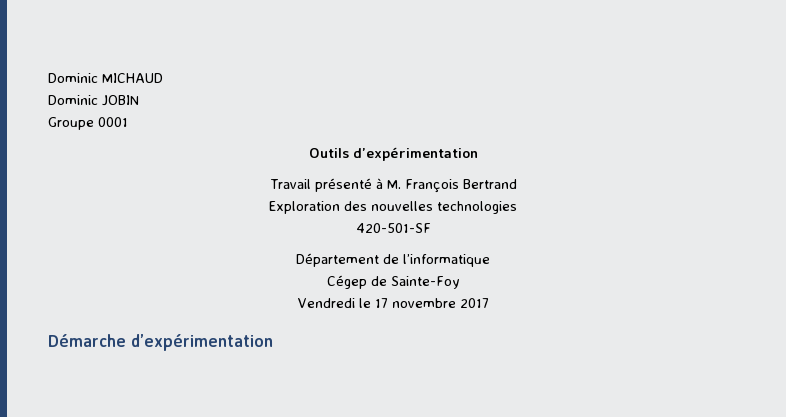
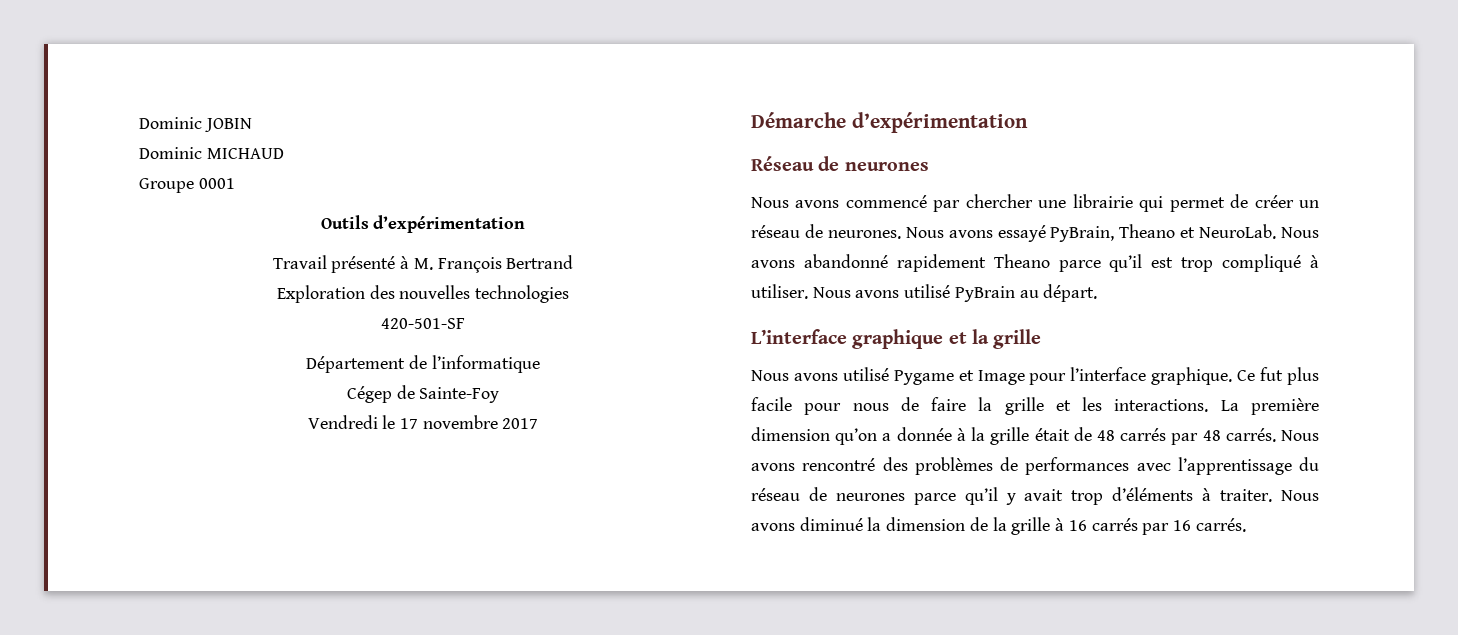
+ Dominic JOBIN
- Dominic JOBIN
+ Réseau de neurones
+ Nous avons commencé par chercher une librairie qui permet de créer un réseau de neurones. Nous avons essayé PyBrain, Theano et NeuroLab. Nous avons abandonné rapidement Theano parce qu’il est trop compliqué à utiliser. Nous avons utilisé PyBrain au départ.
+ L’interface graphique et la grille
+ Nous avons utilisé Pygame et Image pour l’interface graphique. Ce fut plus facile pour nous de faire la grille et les interactions. La première dimension qu’on a donnée à la grille était de 48 carrés par 48 carrés. Nous avons rencontré des problèmes de performances avec l’apprentissage du réseau de neurones parce qu’il y avait trop d’éléments à traiter. Nous avons diminué la dimension de la grille à 16 carrés par 16 carrés.

